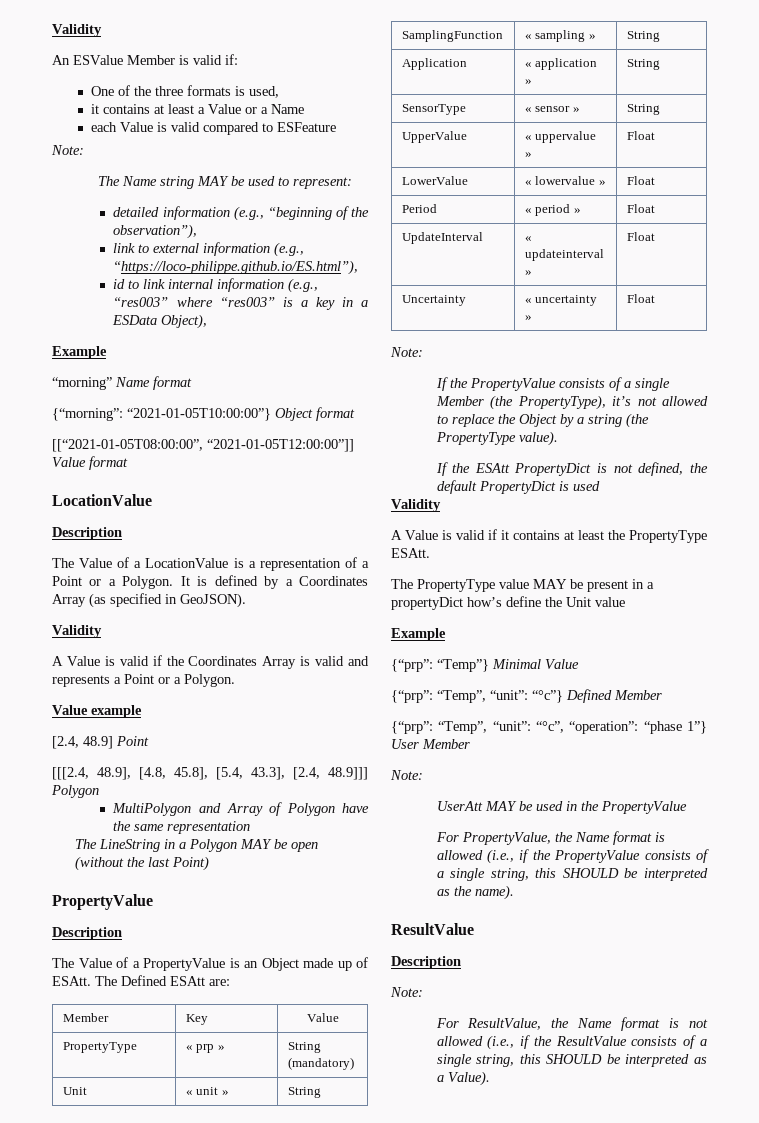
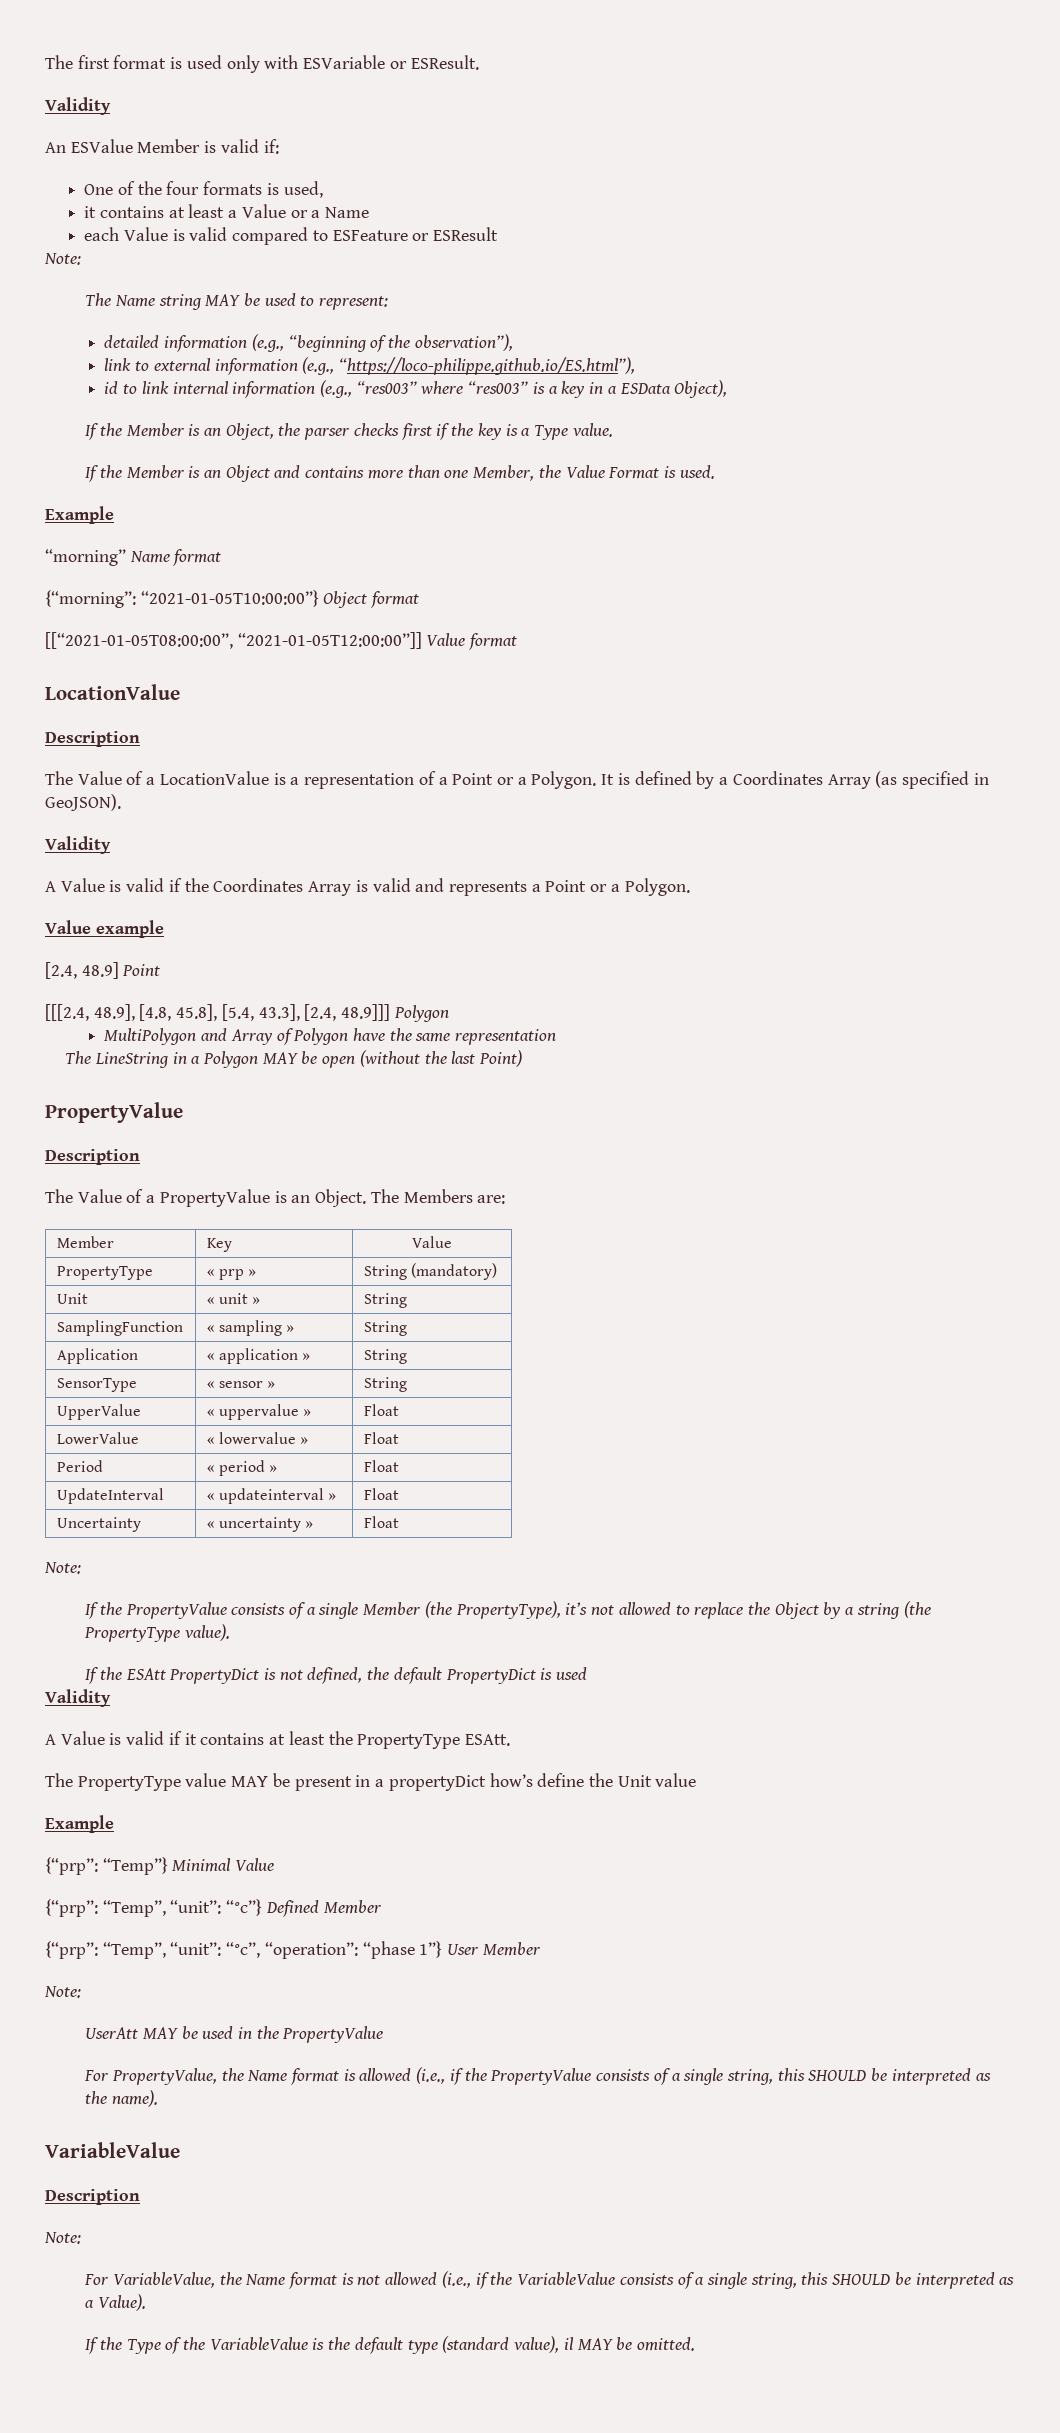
+ The first format is used only with ESVariable or ESResult.
- One of the three formats is used,
+ One of the four formats is used,
- each Value is valid compared to ESFeature
+ each Value is valid compared to ESFeature or ESResult
+ If the Member is an Object, the parser checks first if the key is a Type value.
+ If the Member is an Object and contains more than one Member, the Value Format is used.
- The Value of a PropertyValue is an Object made up of ESAtt. The Defined ESAtt are:
+ The Value of a PropertyValue is an Object. The Members are:
  For PropertyValue, the Name format is allowed (i.e., if the PropertyValue consists of a single string, this SHOULD be interpreted as the name).
- ResultValue
+ VariableValue
- For ResultValue, the Name format is not allowed (i.e., if the ResultValue consists of a single string, this SHOULD be interpreted as a Value).
+ For VariableValue, the Name format is not allowed (i.e., if the VariableValue consists of a single string, this SHOULD be interpreted as a Value).
+ If the Type of the VariableValue is the default type (standard value), il MAY be omitted.

